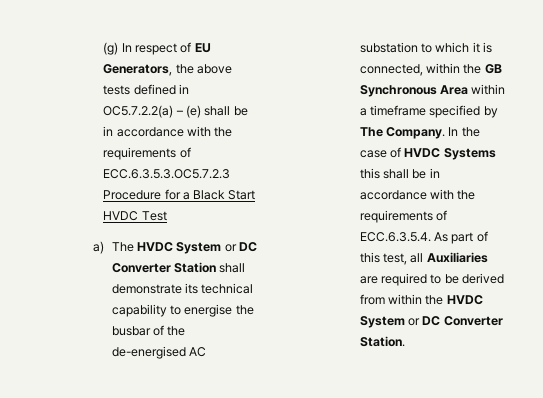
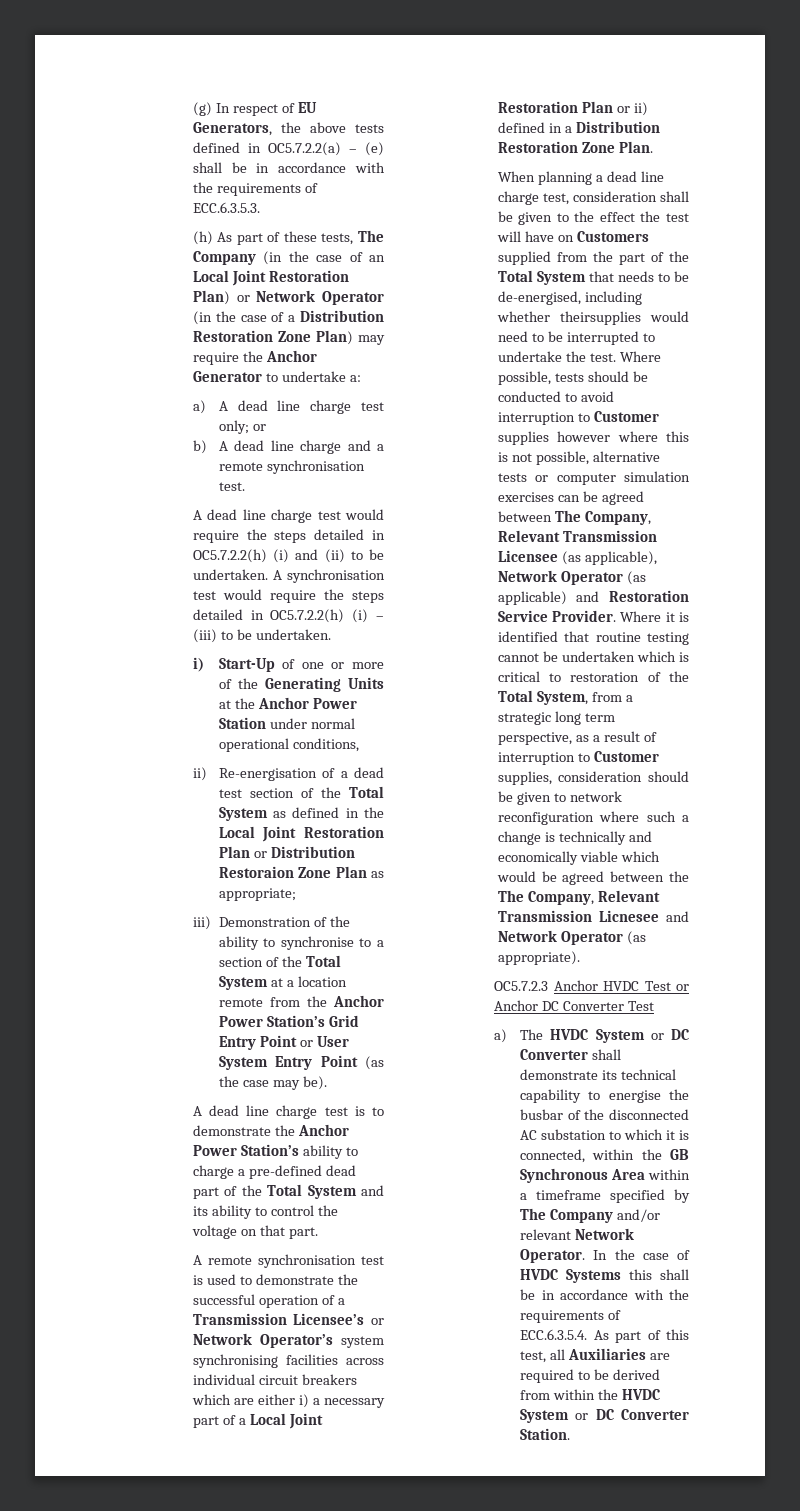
- (g) In respect of EU Generators, the above tests defined in OC5.7.2.2(a) – (e) shall be in accordance with the requirements of ECC.6.3.5.3.OC5.7.2.3 Procedure for a Black Start HVDC Test
+ (g) In respect of EU Generators, the above tests defined in OC5.7.2.2(a) – (e) shall be in accordance with the requirements of ECC.6.3.5.3.
+ (h) As part of these tests, The Company (in the case of an Local Joint Restoration Plan) or Network Operator (in the case of a Distribution Restoration Zone Plan) may require the Anchor Generator to undertake a:
+ a) A dead line charge test only; or
+ b) A dead line charge and a remote synchronisation test.
+ A dead line charge test would require the steps detailed in OC5.7.2.2(h) (i) and (ii) to be undertaken. A synchronisation test would require the steps detailed in OC5.7.2.2(h) (i) – (iii) to be undertaken.
+ i) Start-Up of one or more of the Generating Units at the Anchor Power Station under normal operational conditions,
+ ii) Re-energisation of a dead test section of the Total System as defined in the Local Joint Restoration Plan or Distribution Restoraion Zone Plan as appropriate;
+ iii) Demonstration of the ability to synchronise to a section of the Total System at a location remote from the Anchor Power Station’s Grid Entry Point or User System Entry Point (as the case may be).
+ A dead line charge test is to demonstrate the Anchor Power Station’s ability to charge a pre-defined dead part of the Total System and its ability to control the voltage on that part.
+ A remote synchronisation test is used to demonstrate the successful operation of a Transmission Licensee’s or Network Operator’s system synchronising facilities across individual circuit breakers which are either i) a necessary part of a Local Joint Restoration Plan or ii) defined in a Distribution Restoration Zone Plan.
+ When planning a dead line charge test, consideration shall be given to the effect the test will have on Customers supplied from the part of the Total System that needs to be de-energised, including whether theirsupplies would need to be interrupted to undertake the test. Where possible, tests should be conducted to avoid interruption to Customer supplies however where this is not possible, alternative tests or computer simulation exercises can be agreed between The Company, Relevant Transmission Licensee (as applicable), Network Operator (as applicable) and Restoration Service Provider. Where it is identified that routine testing cannot be undertaken which is critical to restoration of the Total System, from a strategic long term perspective, as a result of interruption to Customer supplies, consideration should be given to network reconfiguration where such a change is technically and economically viable which would be agreed between the The Company, Relevant Transmission Licnesee and Network Operator (as appropriate).
+ OC5.7.2.3 Anchor HVDC Test or Anchor DC Converter Test
- a) The HVDC System or DC Converter Station shall demonstrate its technical capability to energise the busbar of the de-energised AC substation to which it is connected, within the GB Synchronous Area within a timeframe specified by The Company.
+ a) The HVDC System or DC Converter shall demonstrate its technical capability to energise the busbar of the disconnected AC substation to which it is connected, within the GB Synchronous Area within a timeframe specified by The Company and/or relevant Network Operator.

